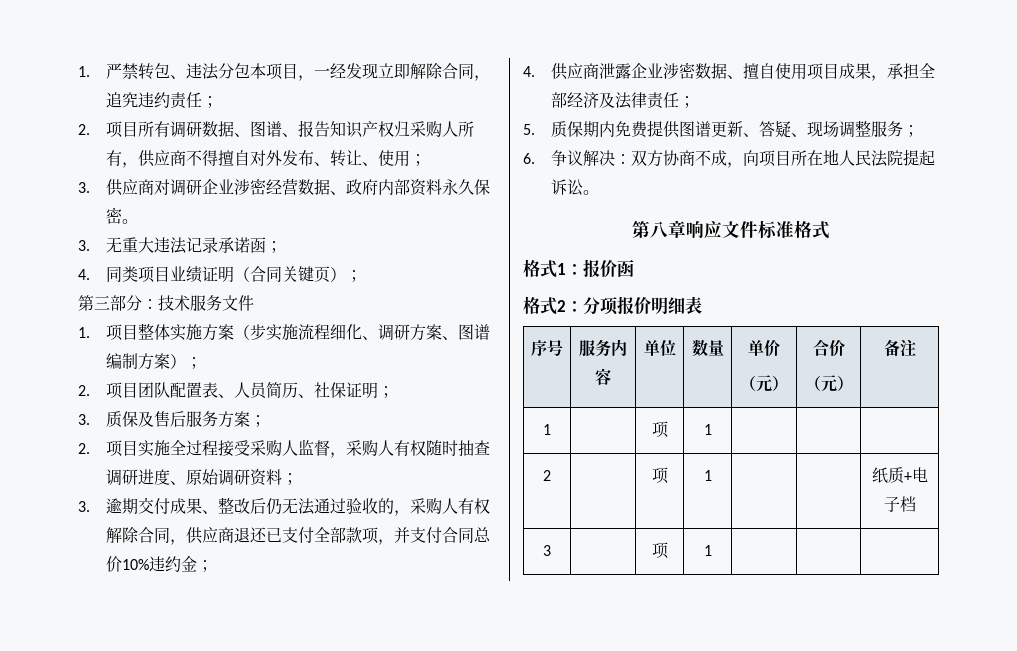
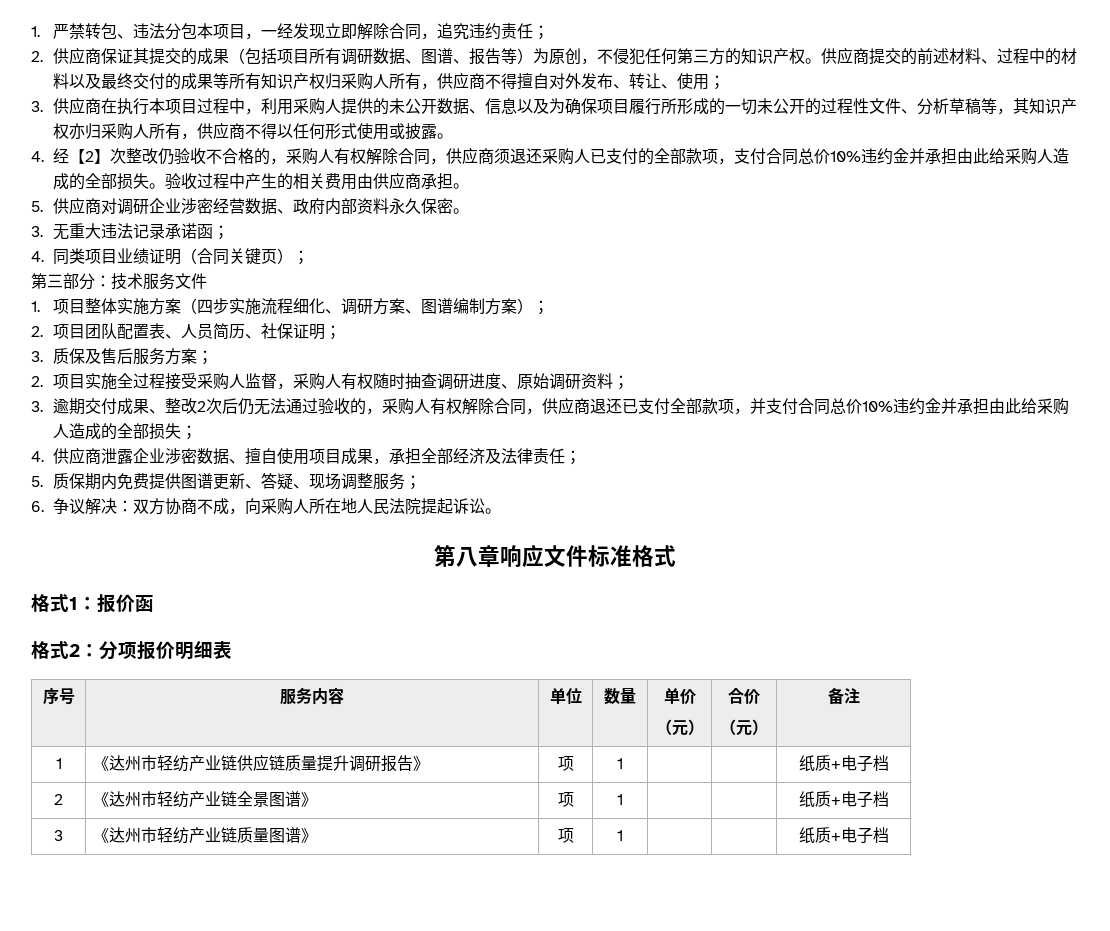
- 2.项目所有调研数据、图谱、报告知识产权归采购人所有，供应商不得擅自对外发布、转让、使用；
+ 2.供应商保证其提交的成果（包括项目所有调研数据、图谱、报告等）为原创，不侵犯任何第三方的知识产权。供应商提交的前述材料、过程中的材料以及最终交付的成果等所有知识产权归采购人所有，供应商不得擅自对外发布、转让、使用；
- 3.供应商对调研企业涉密经营数据、政府内部资料永久保密。
+ 3.供应商在执行本项目过程中，利用采购人提供的未公开数据、信息以及为确保项目履行所形成的一切未公开的过程性文件、分析草稿等，其知识产权亦归采购人所有，供应商不得以任何形式使用或披露。
+ 4.经【2】次整改仍验收不合格的，采购人有权解除合同，供应商须退还采购人已支付的全部款项，支付合同总价10%违约金并承担由此给采购人造成的全部损失。验收过程中产生的相关费用由供应商承担。
+ 5.供应商对调研企业涉密经营数据、政府内部资料永久保密。
- 1.项目整体实施方案（步实施流程细化、调研方案、图谱编制方案）；
+ 1.项目整体实施方案（四步实施流程细化、调研方案、图谱编制方案）；
- 3.逾期交付成果、整改后仍无法通过验收的，采购人有权解除合同，供应商退还已支付全部款项，并支付合同总价10%违约金；
+ 3.逾期交付成果、整改2次后仍无法通过验收的，采购人有权解除合同，供应商退还已支付全部款项，并支付合同总价10%违约金并承担由此给采购人造成的全部损失；
- 6.争议解决：双方协商不成，向项目所在地人民法院提起诉讼。
+ 6.争议解决：双方协商不成，向采购人所在地人民法院提起诉讼。
- 1 | | 项 | 1 | | |
- 2 | | 项 | 1 | | | 纸质+电子档
+ 1 | 《达州市轻纺产业链供应链质量提升调研报告》 | 项 | 1 | | | 纸质+电子档
+ 2 | 《达州市轻纺产业链全景图谱》 | 项 | 1 | | | 纸质+电子档
- 3 | | 项 | 1 | | |
+ 3 | 《达州市轻纺产业链质量图谱》 | 项 | 1 | | | 纸质+电子档

